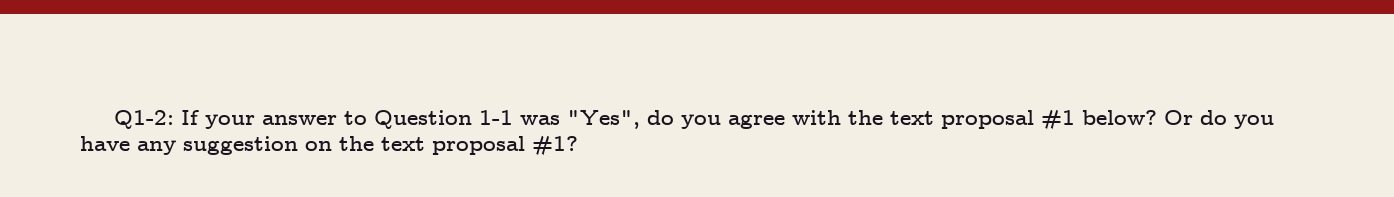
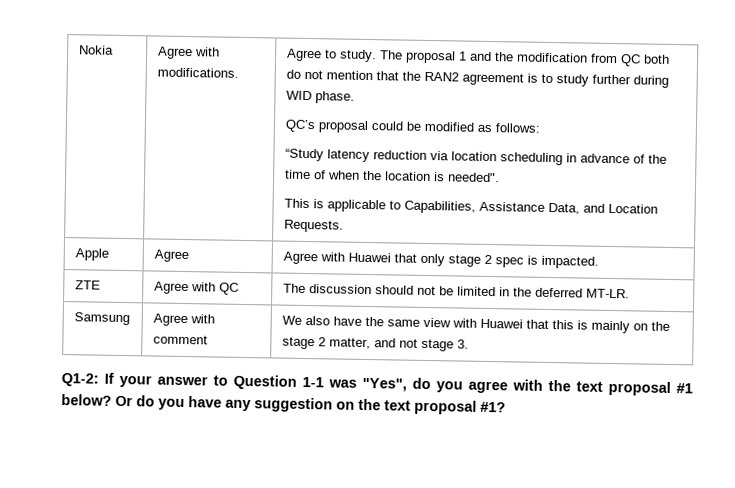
+ Nokia | Agree with modifications. | Agree to study. The proposal 1 and the modification from QC both do not mention that the RAN2 agreement is to study further during WID phase.
+ QC’s proposal could be modified as follows:
+ “Study latency reduction via location scheduling in advance of the time of when the location is needed".
+ This is applicable to Capabilities, Assistance Data, and Location Requests.
+ Apple | Agree | Agree with Huawei that only stage 2 spec is impacted.
+ ZTE | Agree with QC | The discussion should not be limited in the deferred MT-LR.
+ Samsung | Agree with comment | We also have the same view with Huawei that this is mainly on the stage 2 matter, and not stage 3.

